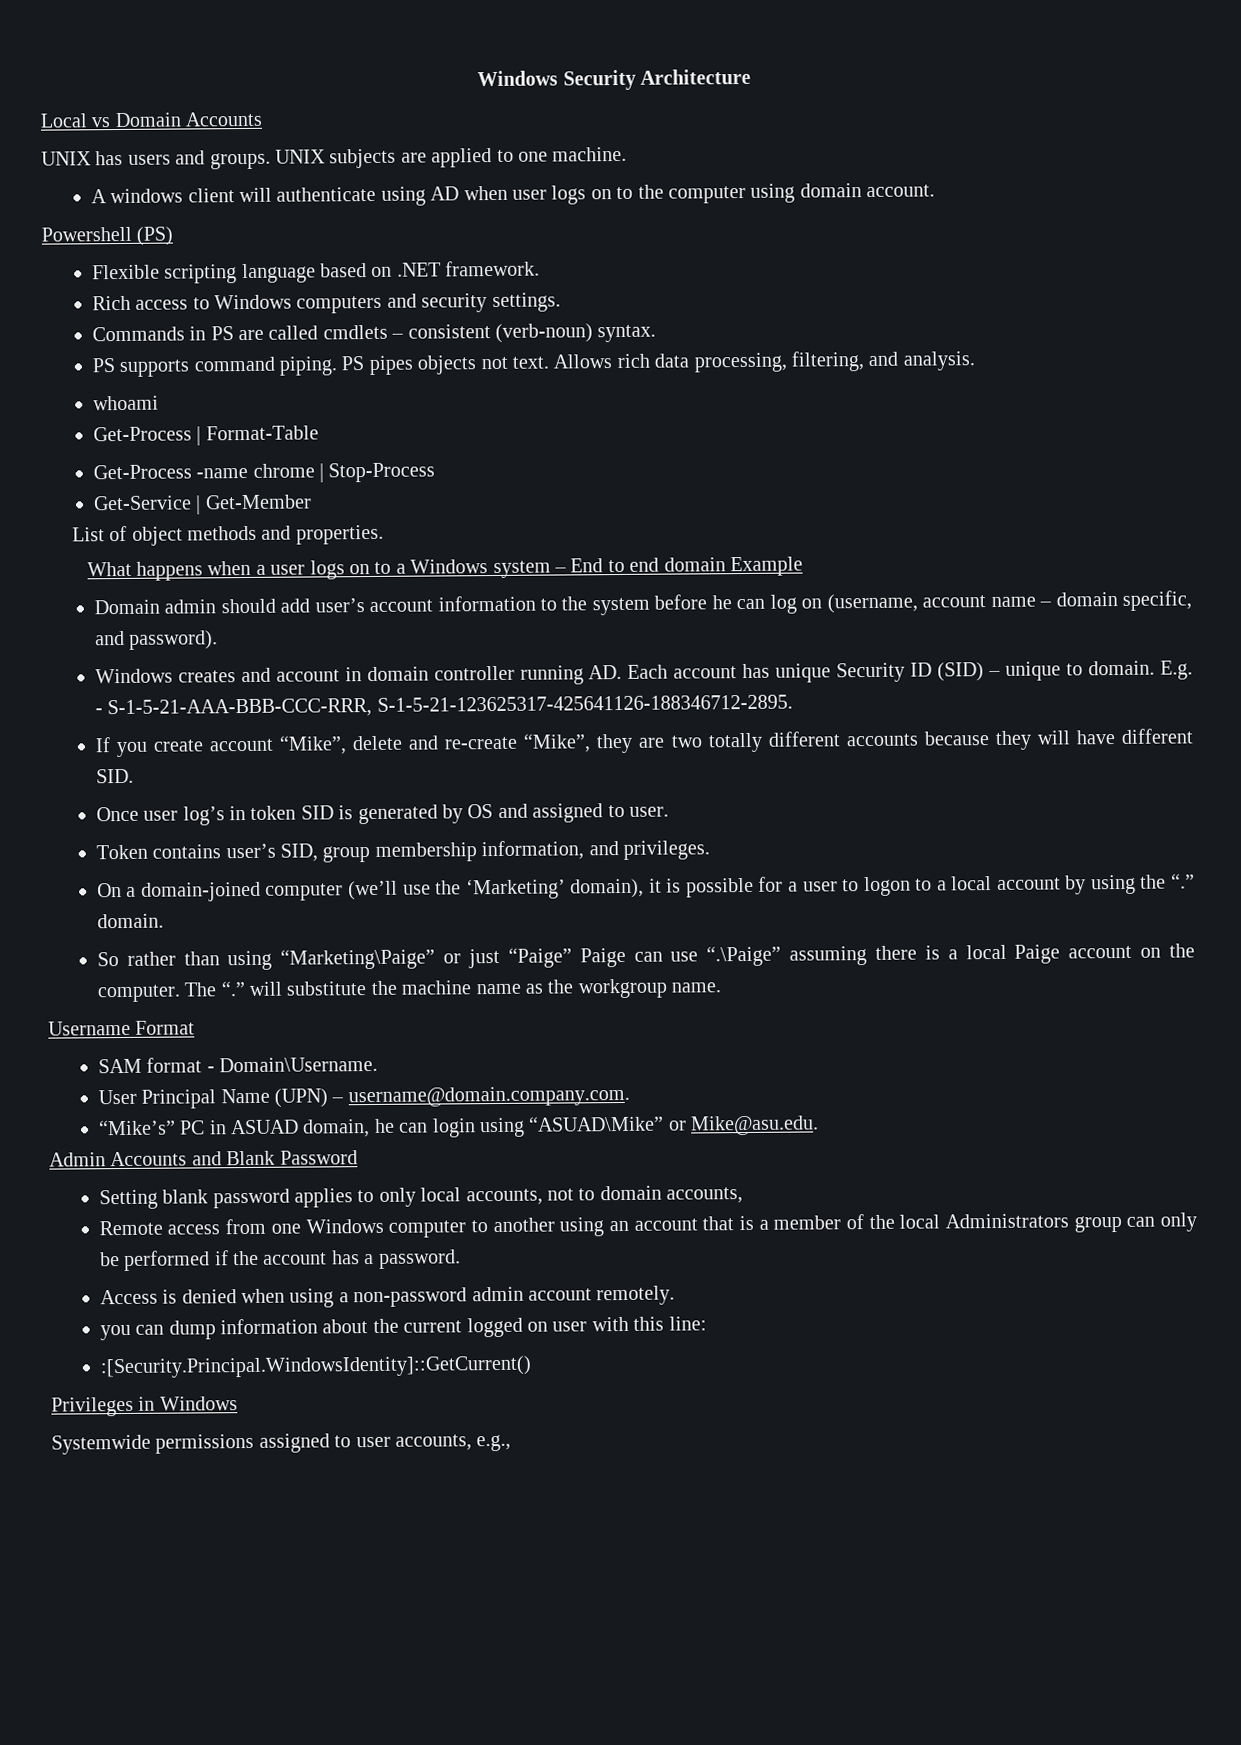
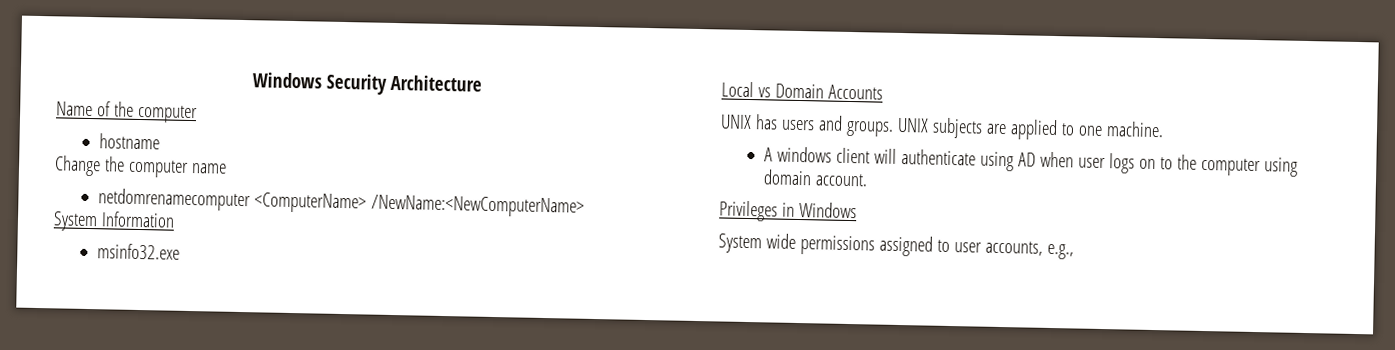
+ Name of the computer
+ hostname
+ Change the computer name
+ netdomrenamecomputer <ComputerName> /NewName:<NewComputerName>
+ System Information
+ msinfo32.exe
- Powershell (PS)
- Flexible scripting language based on .NET framework.
- Rich access to Windows computers and security settings.
- Commands in PS are called cmdlets – consistent (verb-noun) syntax.
- PS supports command piping. PS pipes objects not text. Allows rich data processing, filtering, and analysis.
- whoami
- Get-Process | Format-Table
- Get-Process -name chrome | Stop-Process
- Get-Service | Get-Member
- List of object methods and properties.
- What happens when a user logs on to a Windows system – End to end domain Example
- Domain admin should add user’s account information to the system before he can log on (username, account name – domain specific, and password).
- Windows creates and account in domain controller running AD. Each account has unique Security ID (SID) – unique to domain. E.g. - S-1-5-21-AAA-BBB-CCC-RRR, S-1-5-21-123625317-425641126-188346712-2895.
- If you create account “Mike”, delete and re-create “Mike”, they are two totally different accounts because they will have different SID.
- Once user log’s in token SID is generated by OS and assigned to user.
- Token contains user’s SID, group membership information, and privileges.
- On a domain-joined computer (we’ll use the ‘Marketing’ domain), it is possible for a user to logon to a local account by using the “.” domain.
- So rather than using “Marketing\Paige” or just “Paige” Paige can use “.\Paige” assuming there is a local Paige account on the computer. The “.” will substitute the machine name as the workgroup name.
- Username Format
- SAM format - Domain\Username.
- User Principal Name (UPN) – username@domain.company.com.
- “Mike’s” PC in ASUAD domain, he can login using “ASUAD\Mike” or Mike@asu.edu.
- Admin Accounts and Blank Password
- Setting blank password applies to only local accounts, not to domain accounts,
- Remote access from one Windows computer to another using an account that is a member of the local Administrators group can only be performed if the account has a password.
- Access is denied when using a non-password admin account remotely.
- you can dump information about the current logged on user with this line:
- :[Security.Principal.WindowsIdentity]::GetCurrent()
- Systemwide permissions assigned to user accounts, e.g.,
+ System wide permissions assigned to user accounts, e.g.,

